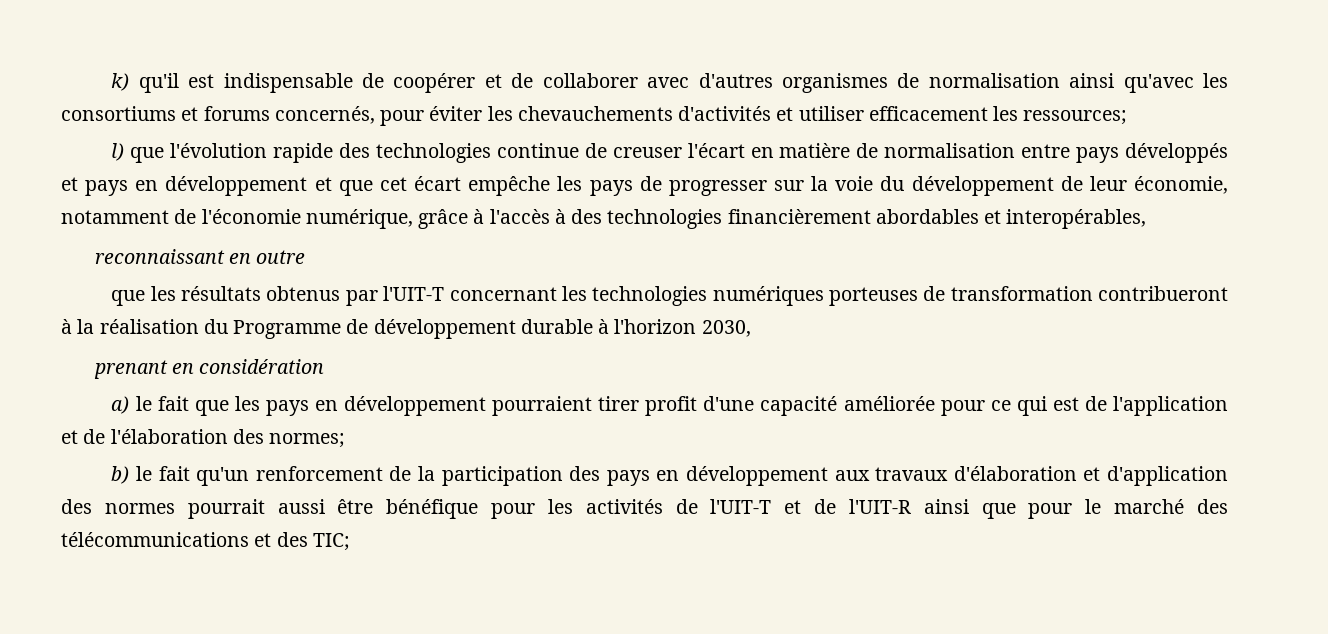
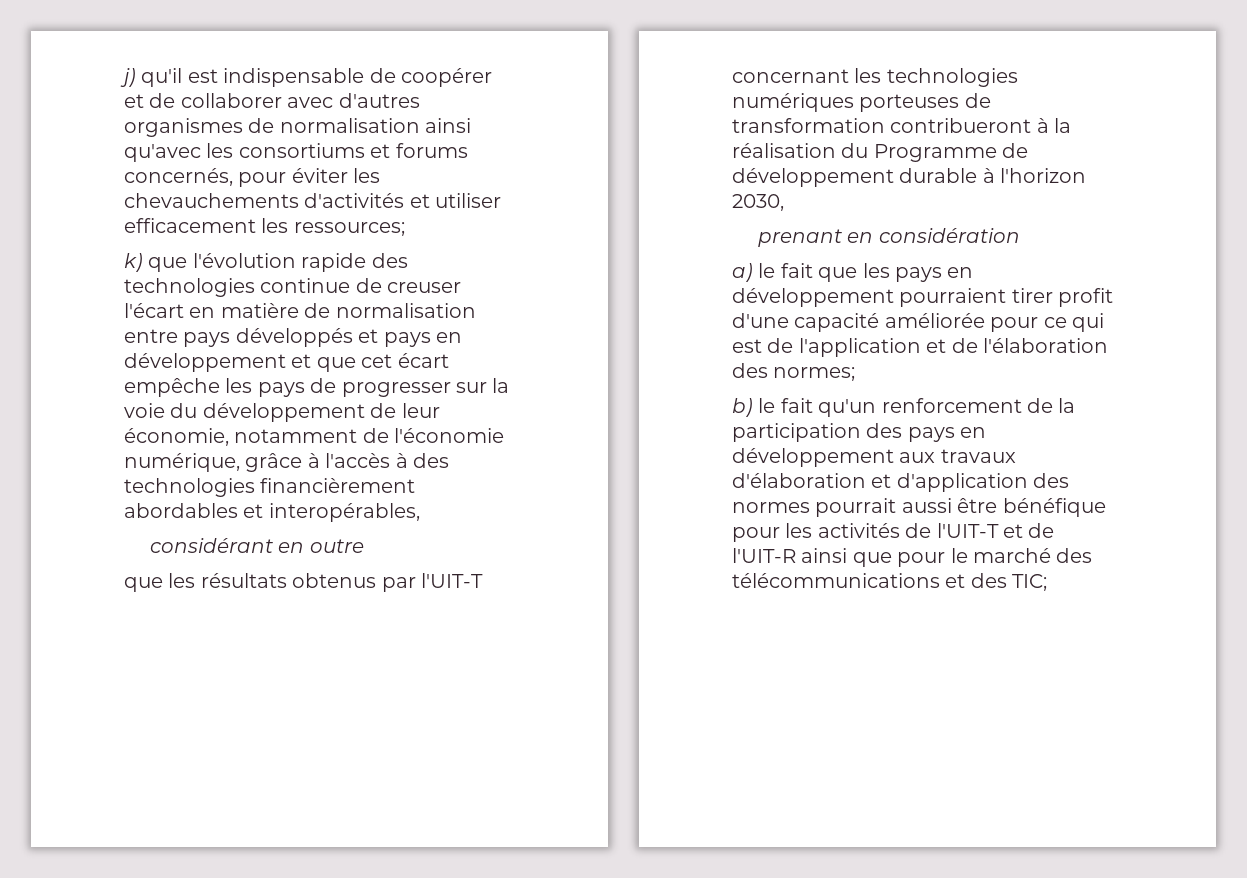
- k) qu'il est indispensable de coopérer et de collaborer avec d'autres organismes de normalisation ainsi qu'avec les consortiums et forums concernés, pour éviter les chevauchements d'activités et utiliser efficacement les ressources;
+ j) qu'il est indispensable de coopérer et de collaborer avec d'autres organismes de normalisation ainsi qu'avec les consortiums et forums concernés, pour éviter les chevauchements d'activités et utiliser efficacement les ressources;
- l) que l'évolution rapide des technologies continue de creuser l'écart en matière de normalisation entre pays développés et pays en développement et que cet écart empêche les pays de progresser sur la voie du développement de leur économie, notamment de l'économie numérique, grâce à l'accès à des technologies financièrement abordables et interopérables,
+ k) que l'évolution rapide des technologies continue de creuser l'écart en matière de normalisation entre pays développés et pays en développement et que cet écart empêche les pays de progresser sur la voie du développement de leur économie, notamment de l'économie numérique, grâce à l'accès à des technologies financièrement abordables et interopérables,
- reconnaissant en outre
+ considérant en outre

